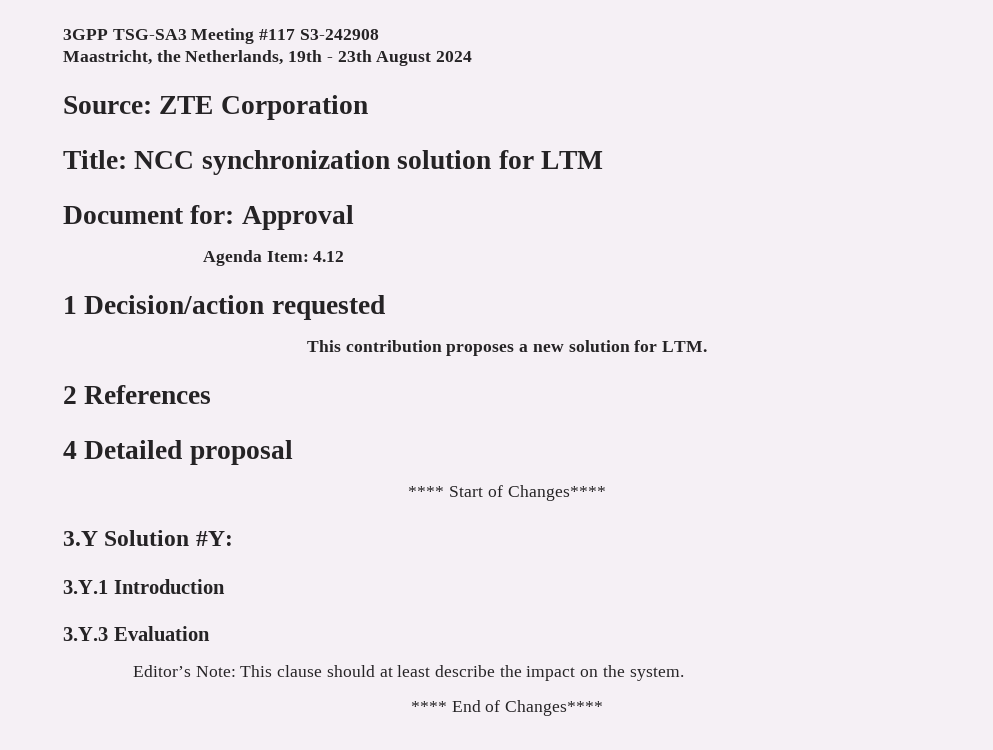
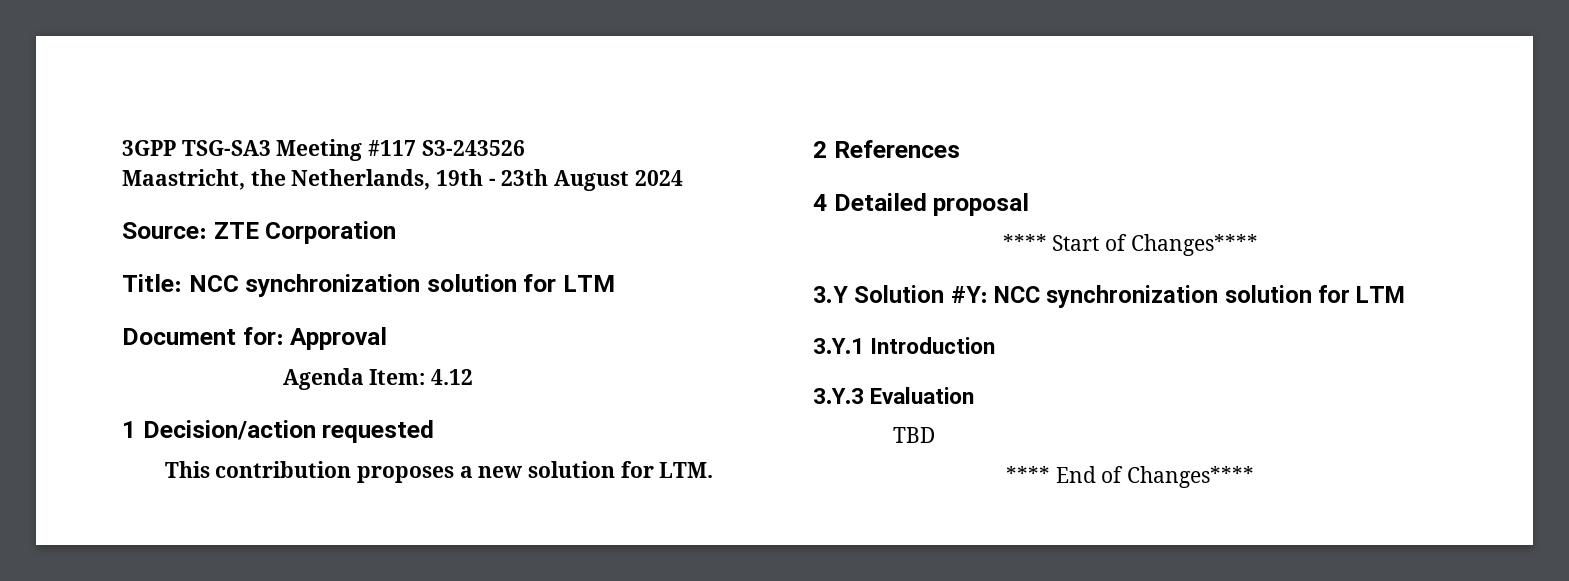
- 3GPP TSG-SA3 Meeting #117 S3-242908
+ 3GPP TSG-SA3 Meeting #117 S3-243526
- 3.Y Solution #Y:
+ 3.Y Solution #Y: NCC synchronization solution for LTM
- Editor’s Note: This clause should at least describe the impact on the system.
+ TBD

